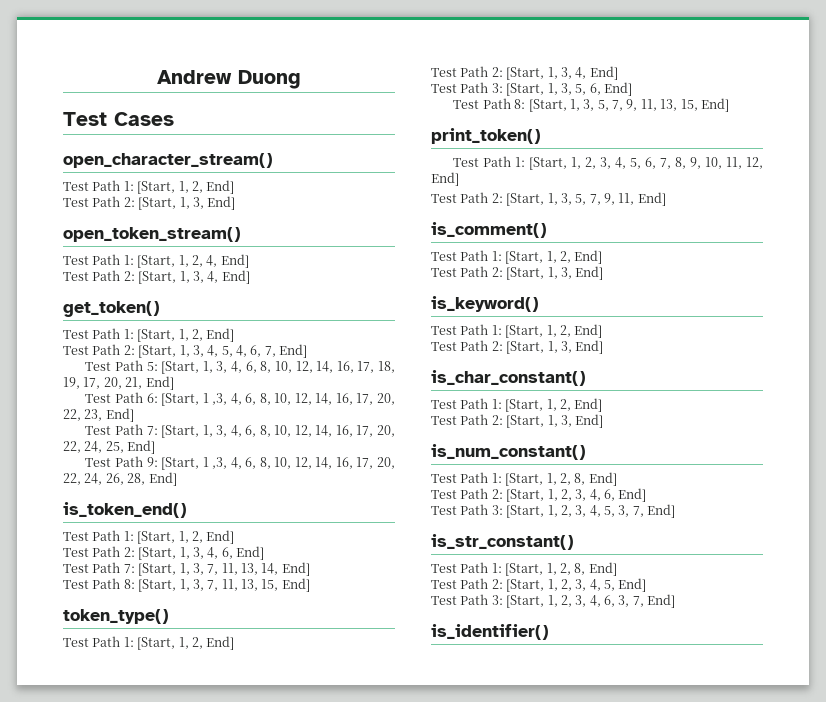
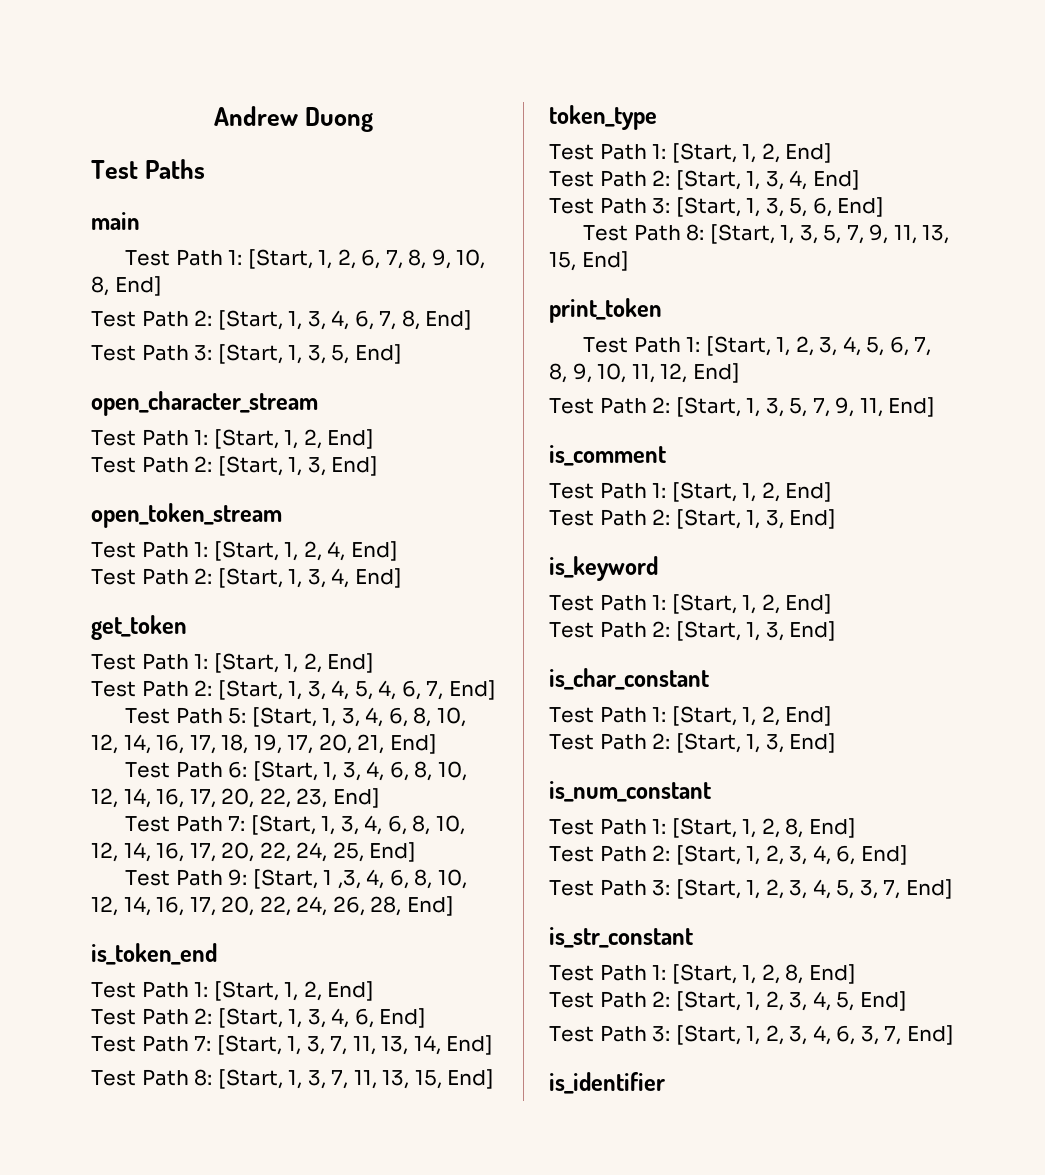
- Test Cases
- open_character_stream()
+ Test Paths
+ main
+ Test Path 1: [Start, 1, 2, 6, 7, 8, 9, 10, 8, End]
+ Test Path 2: [Start, 1, 3, 4, 6, 7, 8, End]
+ Test Path 3: [Start, 1, 3, 5, End]
+ open_character_stream
- open_token_stream()
+ open_token_stream
- get_token()
+ get_token
- Test Path 6: [Start, 1 ,3, 4, 6, 8, 10, 12, 14, 16, 17, 20, 22, 23, End]
+ Test Path 6: [Start, 1, 3, 4, 6, 8, 10, 12, 14, 16, 17, 20, 22, 23, End]
- is_token_end()
+ is_token_end
- token_type()
+ token_type
- print_token()
+ print_token
- is_comment()
+ is_comment
- is_keyword()
+ is_keyword
- is_char_constant()
+ is_char_constant
- is_num_constant()
+ is_num_constant
- is_str_constant()
+ is_str_constant
- is_identifier()
+ is_identifier

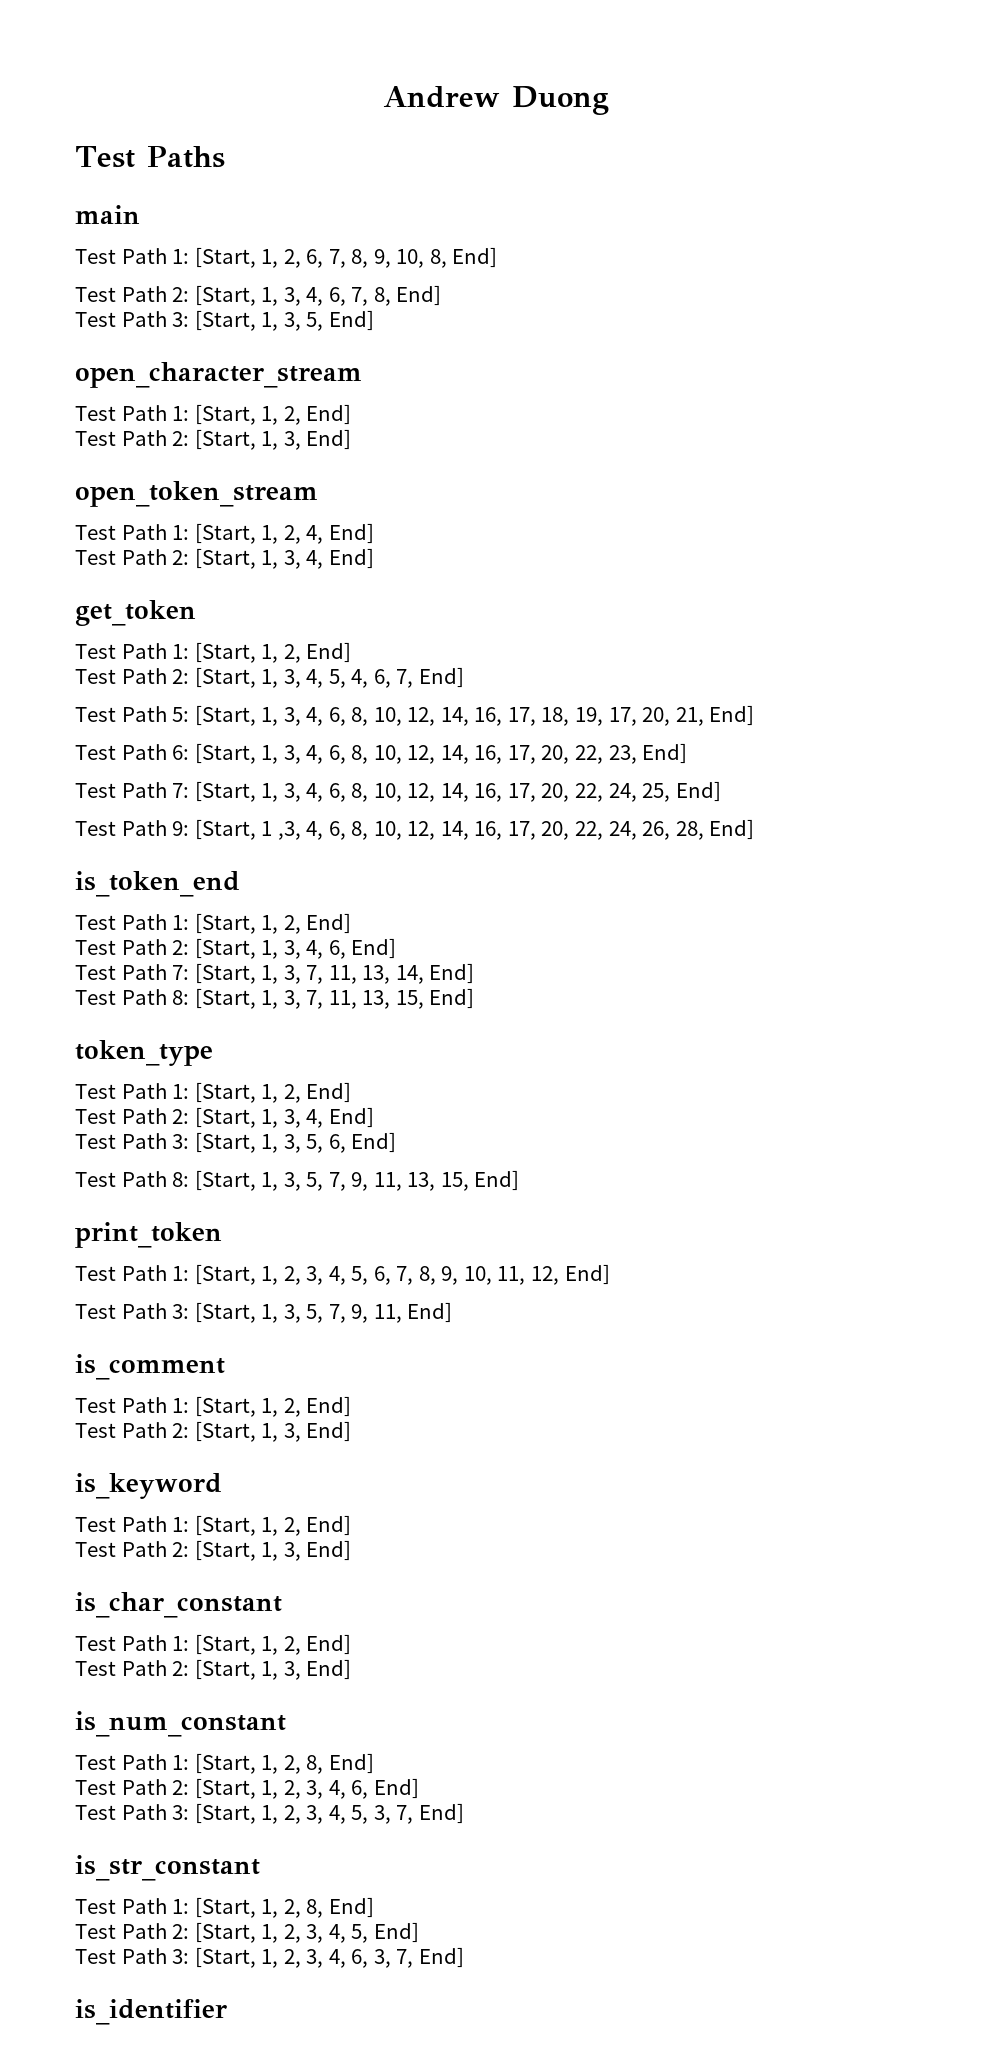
- Test Path 2: [Start, 1, 3, 5, 7, 9, 11, End]
+ Test Path 3: [Start, 1, 3, 5, 7, 9, 11, End]

